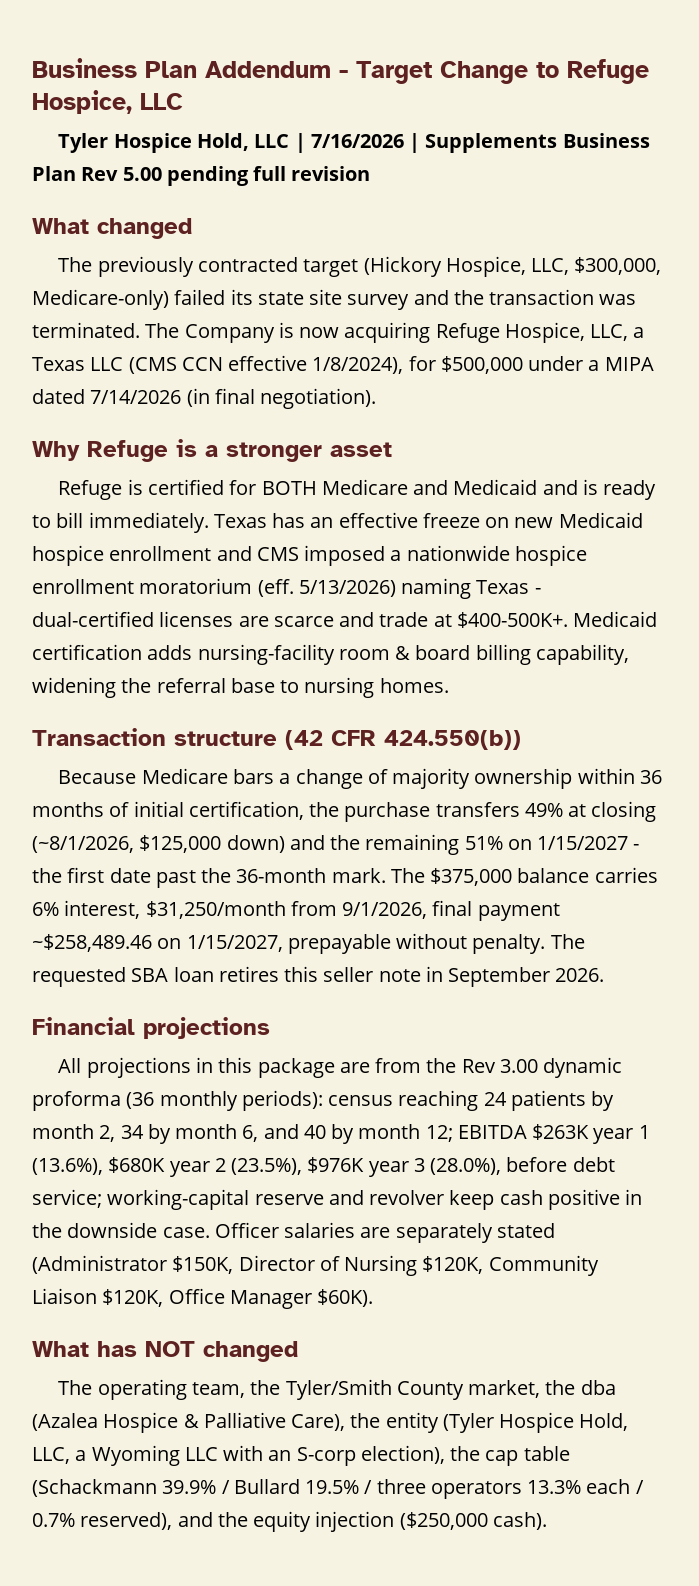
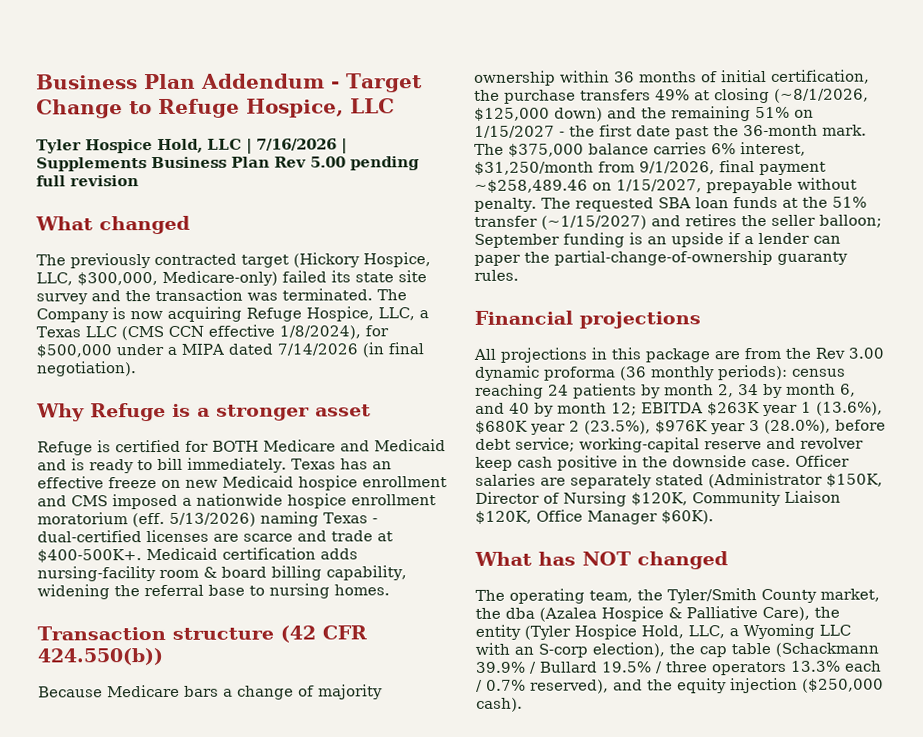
- The requested SBA loan retires this seller note in September 2026.
+ The requested SBA loan funds at the 51% transfer (~1/15/2027) and retires the seller balloon; September funding is an upside if a lender can paper the partial-change-of-ownership guaranty rules.

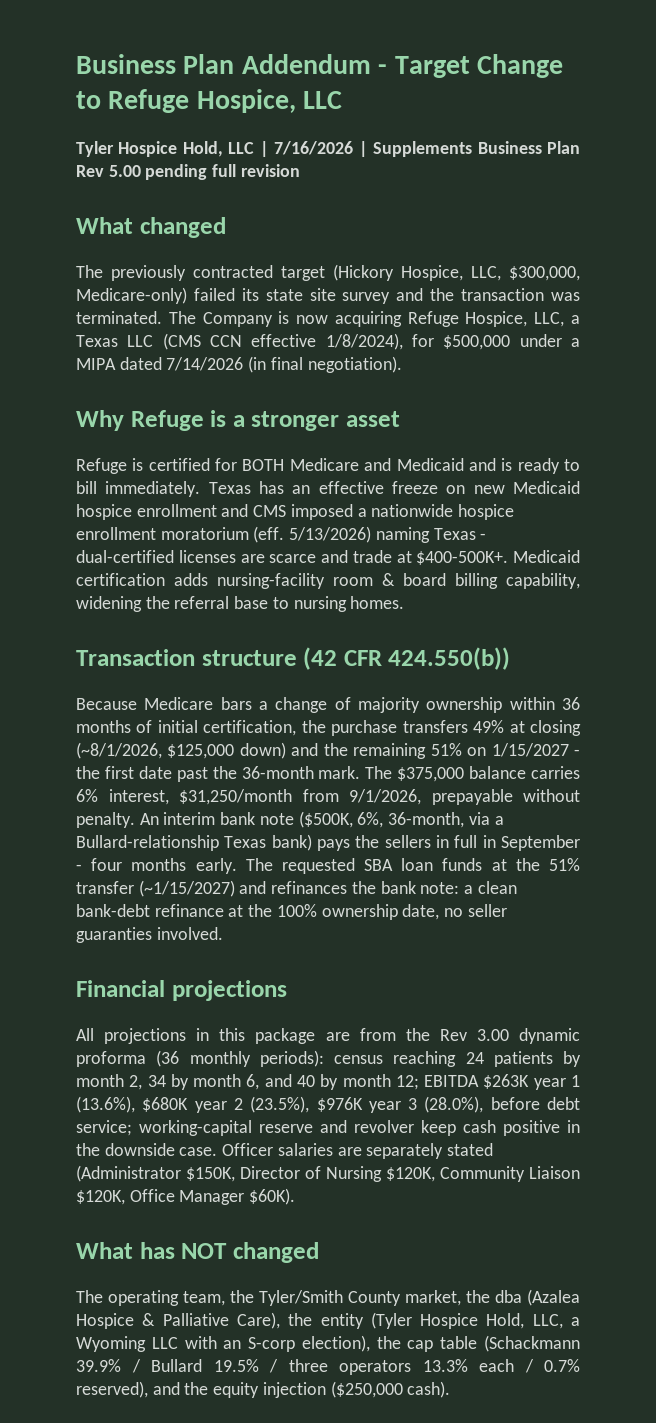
- The $375,000 balance carries 6% interest, $31,250/month from 9/1/2026, final payment ~$258,489.46 on 1/15/2027, prepayable without penalty.
+ The $375,000 balance carries 6% interest, $31,250/month from 9/1/2026, prepayable without penalty. An interim bank note ($500K, 6%, 36-month, via a Bullard-relationship Texas bank) pays the sellers in full in September - four months early.
- The requested SBA loan funds at the 51% transfer (~1/15/2027) and retires the seller balloon; September funding is an upside if a lender can paper the partial-change-of-ownership guaranty rules.
+ The requested SBA loan funds at the 51% transfer (~1/15/2027) and refinances the bank note: a clean bank-debt refinance at the 100% ownership date, no seller guaranties involved.

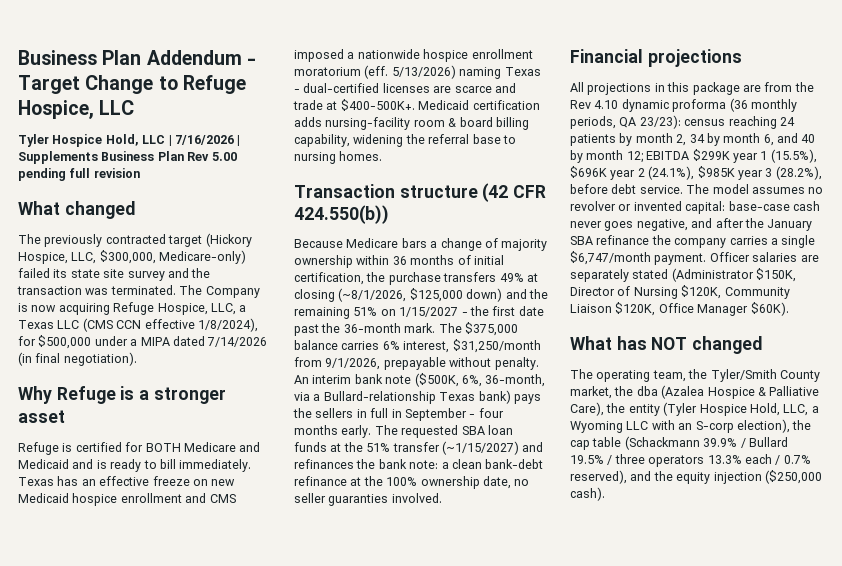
- All projections in this package are from the Rev 3.00 dynamic proforma (36 monthly periods): census reaching 24 patients by month 2, 34 by month 6, and 40 by month 12; EBITDA $263K year 1 (13.6%), $680K year 2 (23.5%), $976K year 3 (28.0%), before debt service; working-capital reserve and revolver keep cash positive in the downside case.
+ All projections in this package are from the Rev 4.10 dynamic proforma (36 monthly periods, QA 23/23): census reaching 24 patients by month 2, 34 by month 6, and 40 by month 12; EBITDA $299K year 1 (15.5%), $696K year 2 (24.1%), $985K year 3 (28.2%), before debt service. The model assumes no revolver or invented capital: base-case cash never goes negative, and after the January SBA refinance the company carries a single $6,747/month payment.

